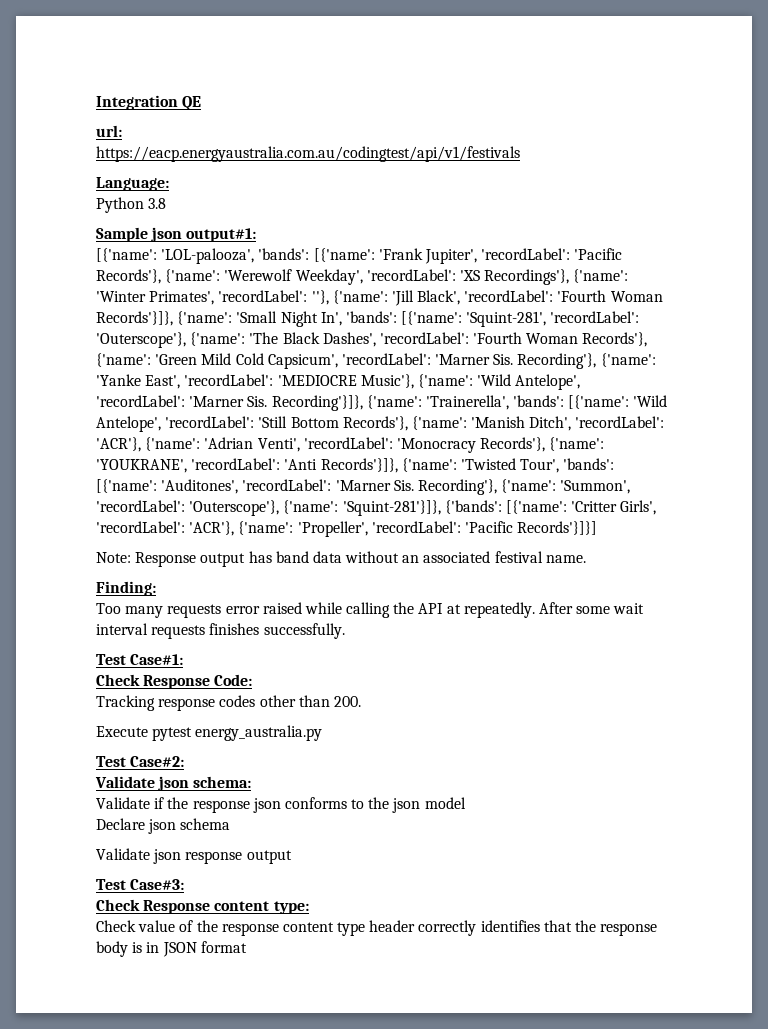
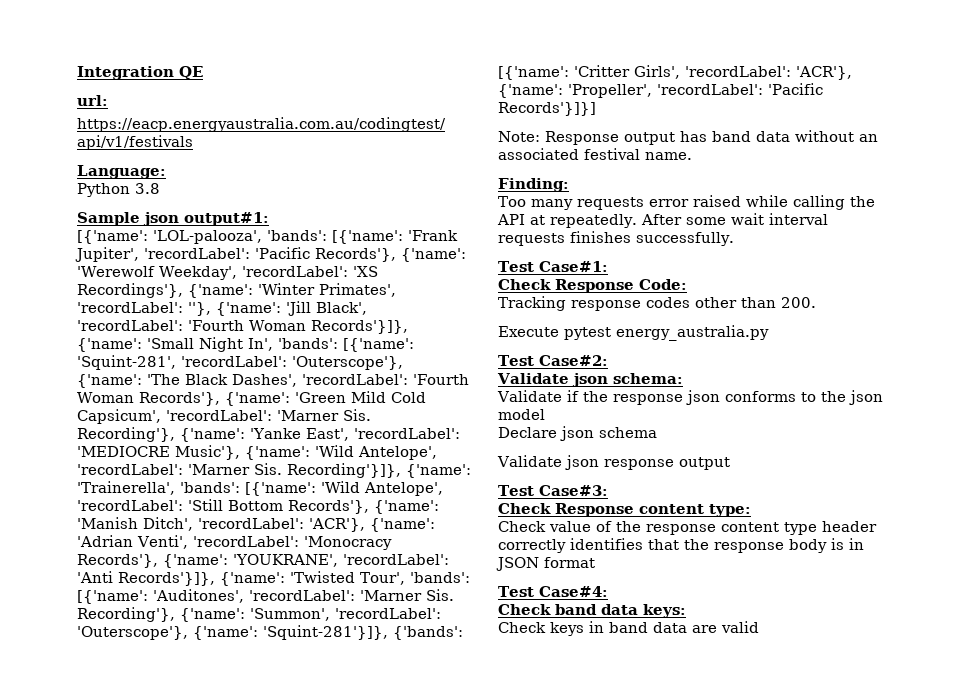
+ Test Case#4:
+ Check band data keys:
+ Check keys in band data are valid

